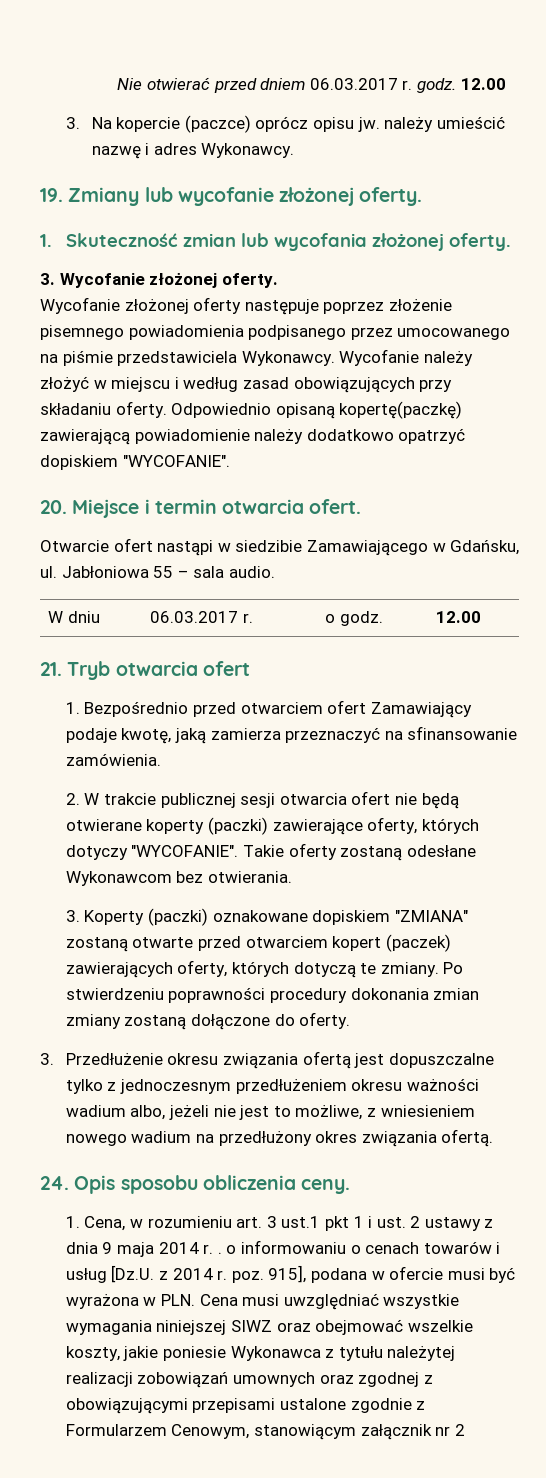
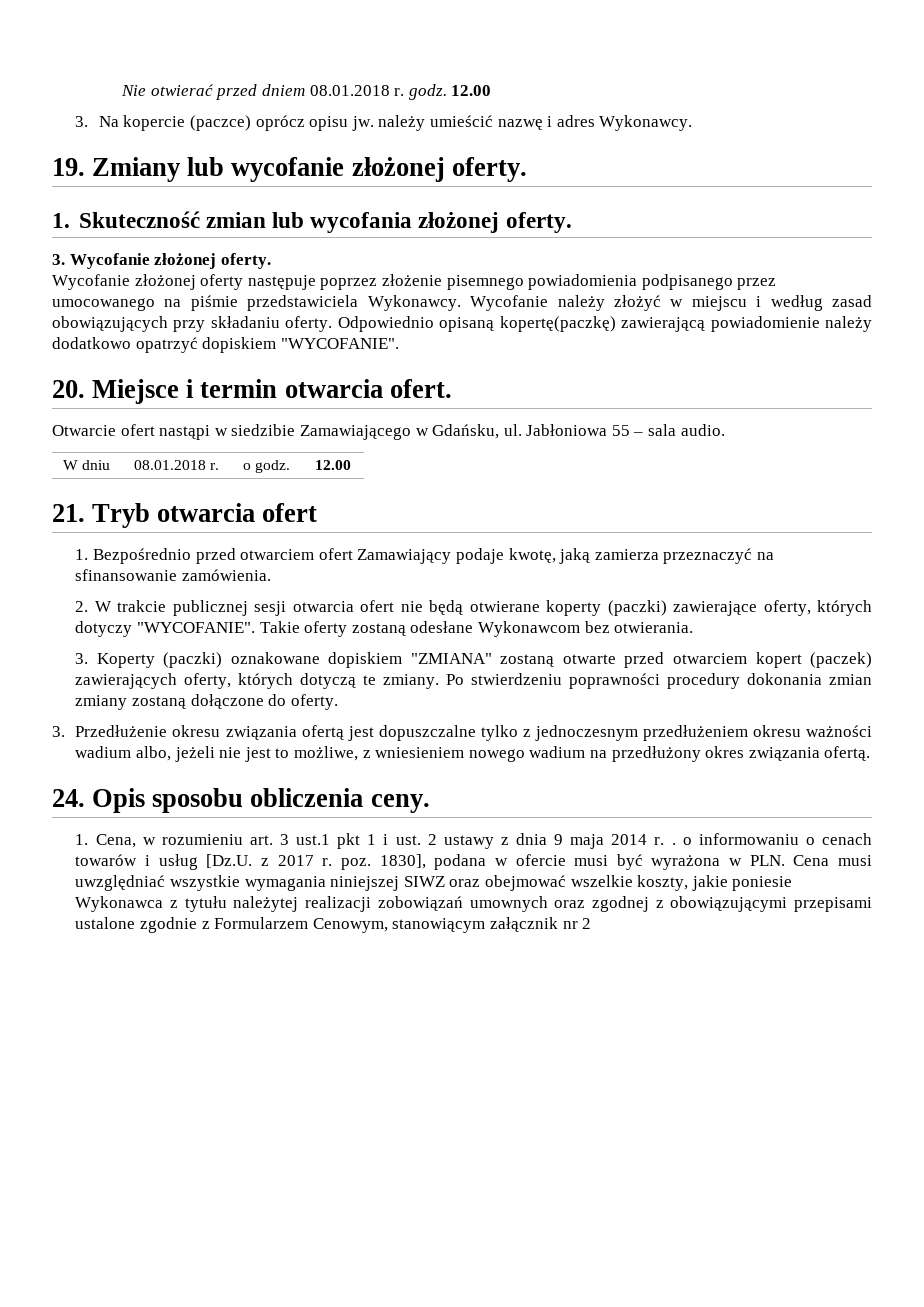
- Nie otwierać przed dniem 06.03.2017 r. godz.
+ Nie otwierać przed dniem 08.01.2018 r. godz.
- W dniu | 06.03.2017 r. | o godz. | 12.00
+ W dniu | 08.01.2018 r. | o godz. | 12.00
- 1. Cena, w rozumieniu art. 3 ust.1 pkt 1 i ust. 2 ustawy z dnia 9 maja 2014 r. . o informowaniu o cenach towarów i usług [Dz.U. z 2014 r. poz. 915], podana w ofercie musi być wyrażona w PLN. Cena musi uwzględniać wszystkie wymagania niniejszej SIWZ oraz obejmować wszelkie koszty, jakie poniesie Wykonawca z tytułu należytej realizacji zobowiązań umownych oraz zgodnej z obowiązującymi przepisami ustalone zgodnie z Formularzem Cenowym, stanowiącym załącznik nr 2
+ 1. Cena, w rozumieniu art. 3 ust.1 pkt 1 i ust. 2 ustawy z dnia 9 maja 2014 r. . o informowaniu o cenach towarów i usług [Dz.U. z 2017 r. poz. 1830], podana w ofercie musi być wyrażona w PLN. Cena musi uwzględniać wszystkie wymagania niniejszej SIWZ oraz obejmować wszelkie koszty, jakie poniesie Wykonawca z tytułu należytej realizacji zobowiązań umownych oraz zgodnej z obowiązującymi przepisami ustalone zgodnie z Formularzem Cenowym, stanowiącym załącznik nr 2

